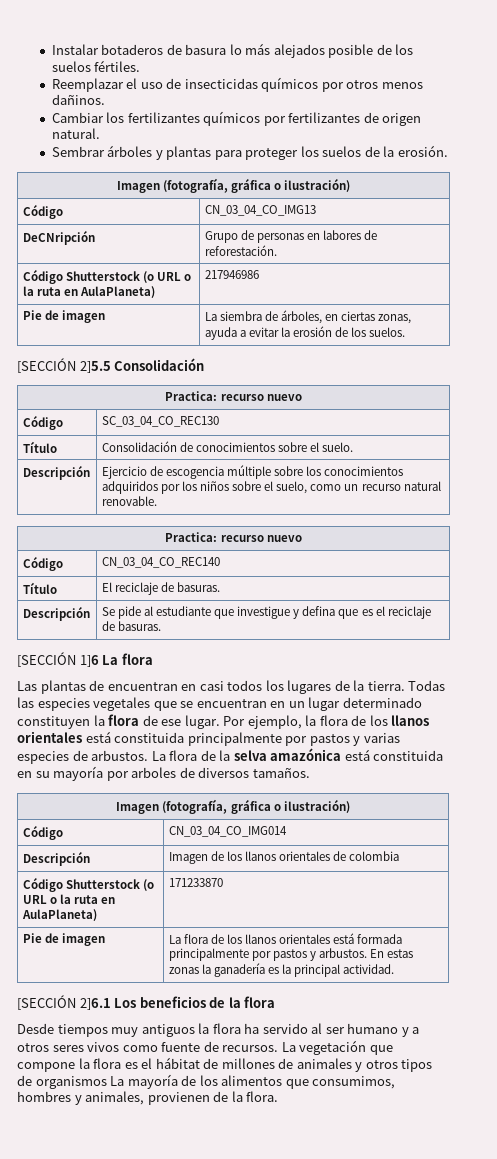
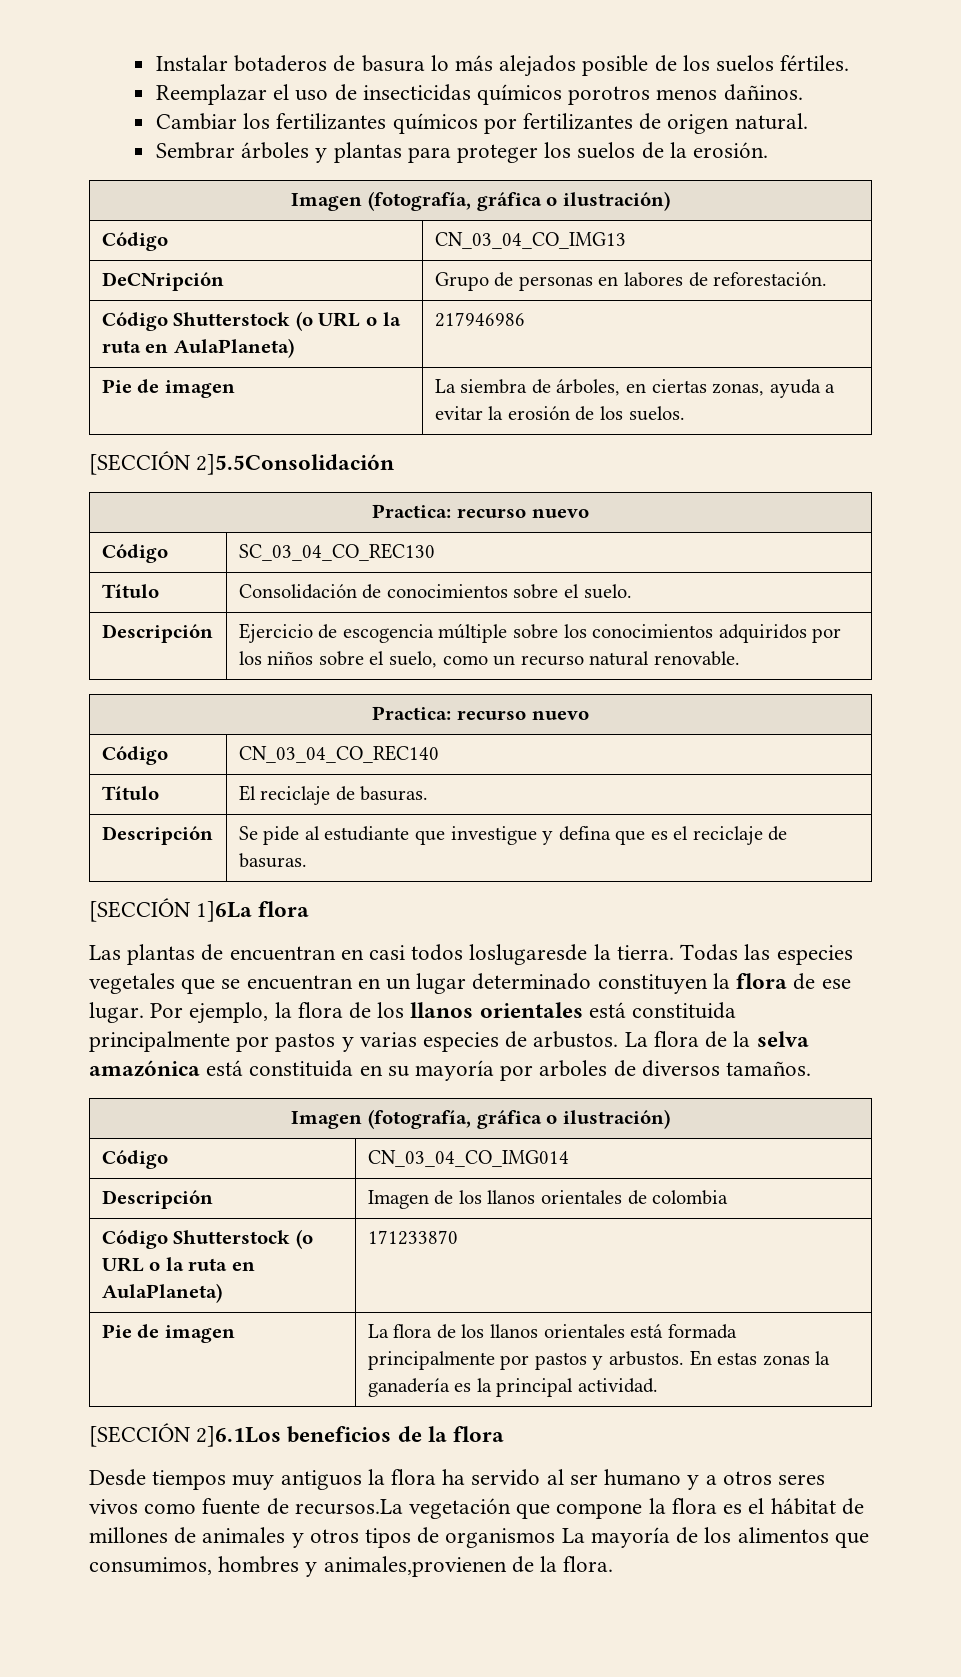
- Reemplazar el uso de insecticidas químicos por otros menos dañinos.
+ Reemplazar el uso de insecticidas químicos porotros menos dañinos.
- [SECCIÓN 2]5.5 Consolidación
+ [SECCIÓN 2]5.5Consolidación
- [SECCIÓN 1]6 La flora
+ [SECCIÓN 1]6La flora
- Las plantas de encuentran en casi todos los lugares de la tierra.
+ Las plantas de encuentran en casi todos loslugaresde la tierra.
- [SECCIÓN 2]6.1 Los beneficios de la flora
+ [SECCIÓN 2]6.1Los beneficios de la flora
- Desde tiempos muy antiguos la flora ha servido al ser humano y a otros seres vivos como fuente de recursos. La vegetación que compone la flora es el hábitat de millones de animales y otros tipos de organismos La mayoría de los alimentos que consumimos, hombres y animales, provienen de la flora.
+ Desde tiempos muy antiguos la flora ha servido al ser humano y a otros seres vivos como fuente de recursos.La vegetación que compone la flora es el hábitat de millones de animales y otros tipos de organismos La mayoría de los alimentos que consumimos, hombres y animales,provienen de la flora.

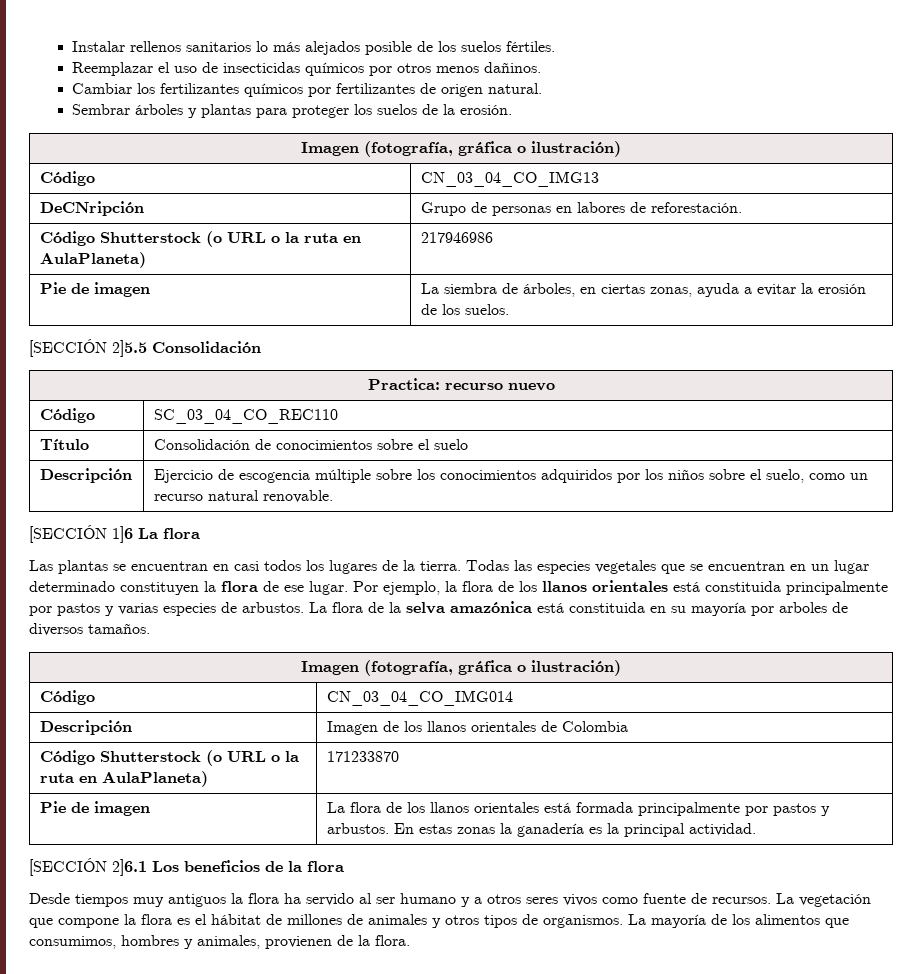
- Instalar botaderos de basura lo más alejados posible de los suelos fértiles.
+ Instalar rellenos sanitarios lo más alejados posible de los suelos fértiles.
- Reemplazar el uso de insecticidas químicos porotros menos dañinos.
+ Reemplazar el uso de insecticidas químicos por otros menos dañinos.
- [SECCIÓN 2]5.5Consolidación
+ [SECCIÓN 2]5.5 Consolidación
  Practica: recurso nuevo
- Código | SC_03_04_CO_REC130
+ Código | SC_03_04_CO_REC110
- Título | Consolidación de conocimientos sobre el suelo.
+ Título | Consolidación de conocimientos sobre el suelo
  Descripción | Ejercicio de escogencia múltiple sobre los conocimientos adquiridos por los niños sobre el suelo, como un recurso natural renovable.
- Practica: recurso nuevo
- Código | CN_03_04_CO_REC140
- Título | El reciclaje de basuras.
- Descripción | Se pide al estudiante que investigue y defina que es el reciclaje de basuras.
- [SECCIÓN 1]6La flora
+ [SECCIÓN 1]6 La flora
- Las plantas de encuentran en casi todos loslugaresde la tierra.
+ Las plantas se encuentran en casi todos los lugares de la tierra.
- Descripción | Imagen de los llanos orientales de colombia
+ Descripción | Imagen de los llanos orientales de Colombia
- [SECCIÓN 2]6.1Los beneficios de la flora
+ [SECCIÓN 2]6.1 Los beneficios de la flora
- Desde tiempos muy antiguos la flora ha servido al ser humano y a otros seres vivos como fuente de recursos.La vegetación que compone la flora es el hábitat de millones de animales y otros tipos de organismos La mayoría de los alimentos que consumimos, hombres y animales,provienen de la flora.
+ Desde tiempos muy antiguos la flora ha servido al ser humano y a otros seres vivos como fuente de recursos. La vegetación que compone la flora es el hábitat de millones de animales y otros tipos de organismos. La mayoría de los alimentos que consumimos, hombres y animales, provienen de la flora.

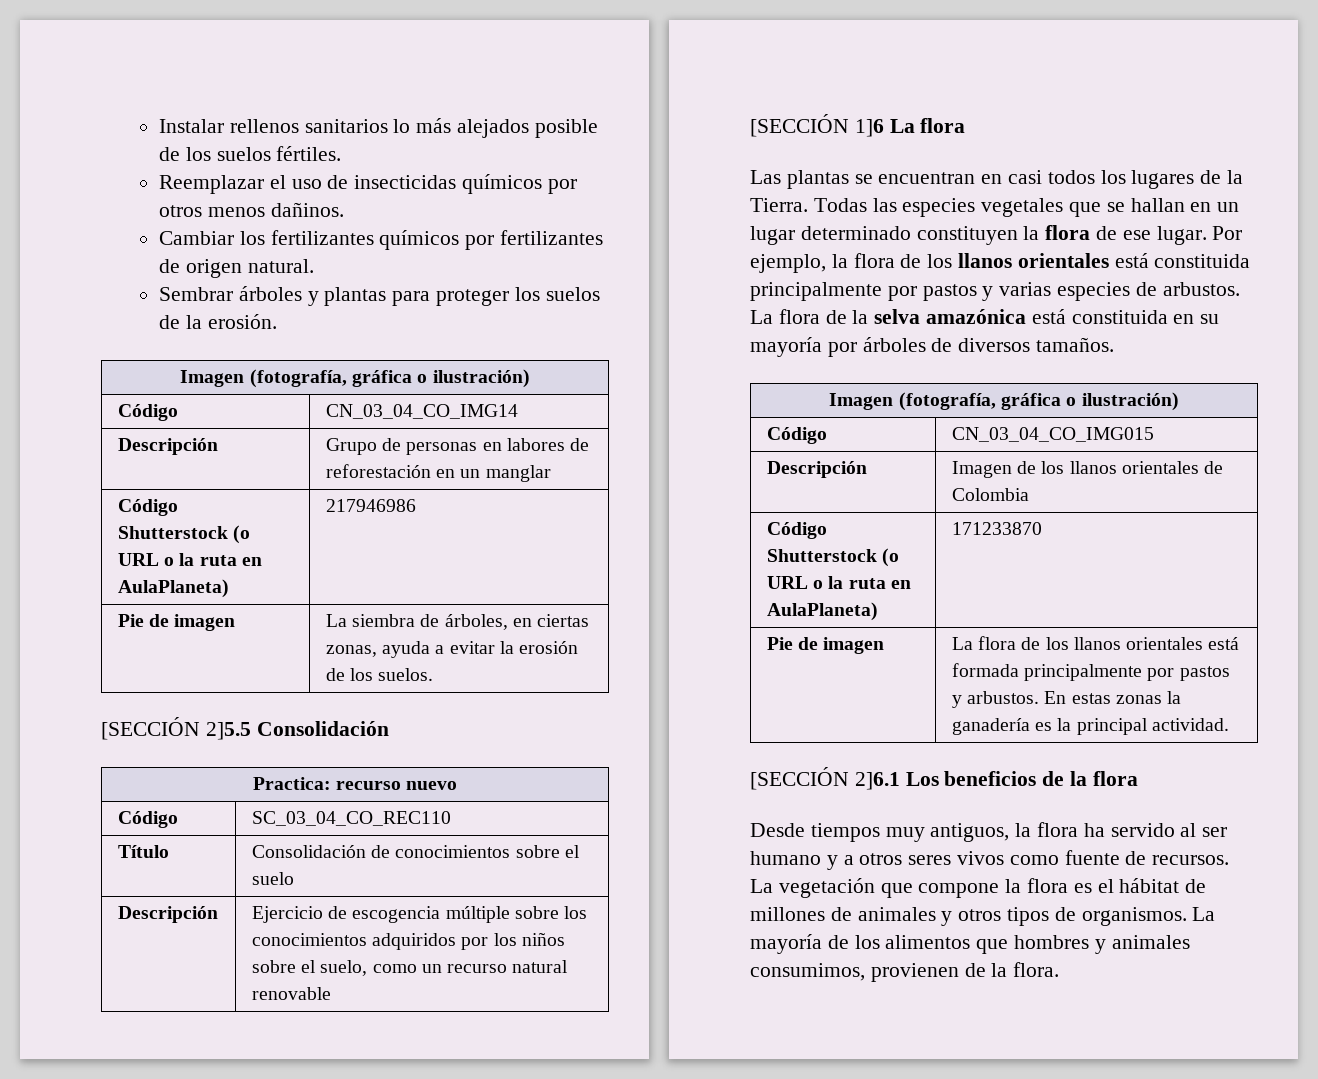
- Código | CN_03_04_CO_IMG13
- DeCNripción | Grupo de personas en labores de reforestación.
+ Código | CN_03_04_CO_IMG14
+ Descripción | Grupo de personas en labores de reforestación en un manglar
- Descripción | Ejercicio de escogencia múltiple sobre los conocimientos adquiridos por los niños sobre el suelo, como un recurso natural renovable.
+ Descripción | Ejercicio de escogencia múltiple sobre los conocimientos adquiridos por los niños sobre el suelo, como un recurso natural renovable
- Las plantas se encuentran en casi todos los lugares de la tierra.
+ Las plantas se encuentran en casi todos los lugares de la Tierra.
- Todas las especies vegetales que se encuentran en un lugar determinado constituyen la flora de ese lugar.
+ Todas las especies vegetales que se hallan en un lugar determinado constituyen la flora de ese lugar.
- La flora de la selva amazónica está constituida en su mayoría por arboles de diversos tamaños.
+ La flora de la selva amazónica está constituida en su mayoría por árboles de diversos tamaños.
- Código | CN_03_04_CO_IMG014
+ Código | CN_03_04_CO_IMG015
- Desde tiempos muy antiguos la flora ha servido al ser humano y a otros seres vivos como fuente de recursos.
+ Desde tiempos muy antiguos, la flora ha servido al ser humano y a otros seres vivos como fuente de recursos.
- La mayoría de los alimentos que consumimos, hombres y animales, provienen de la flora.
+ La mayoría de los alimentos que hombres y animales consumimos, provienen de la flora.

